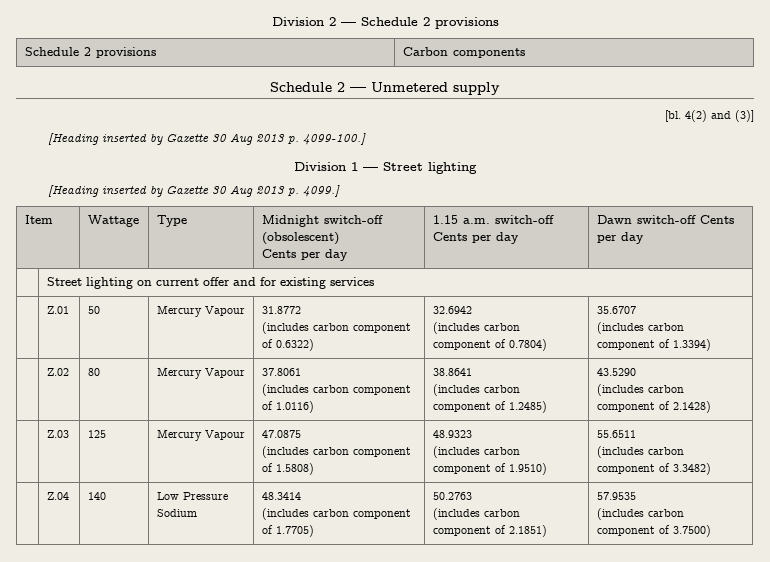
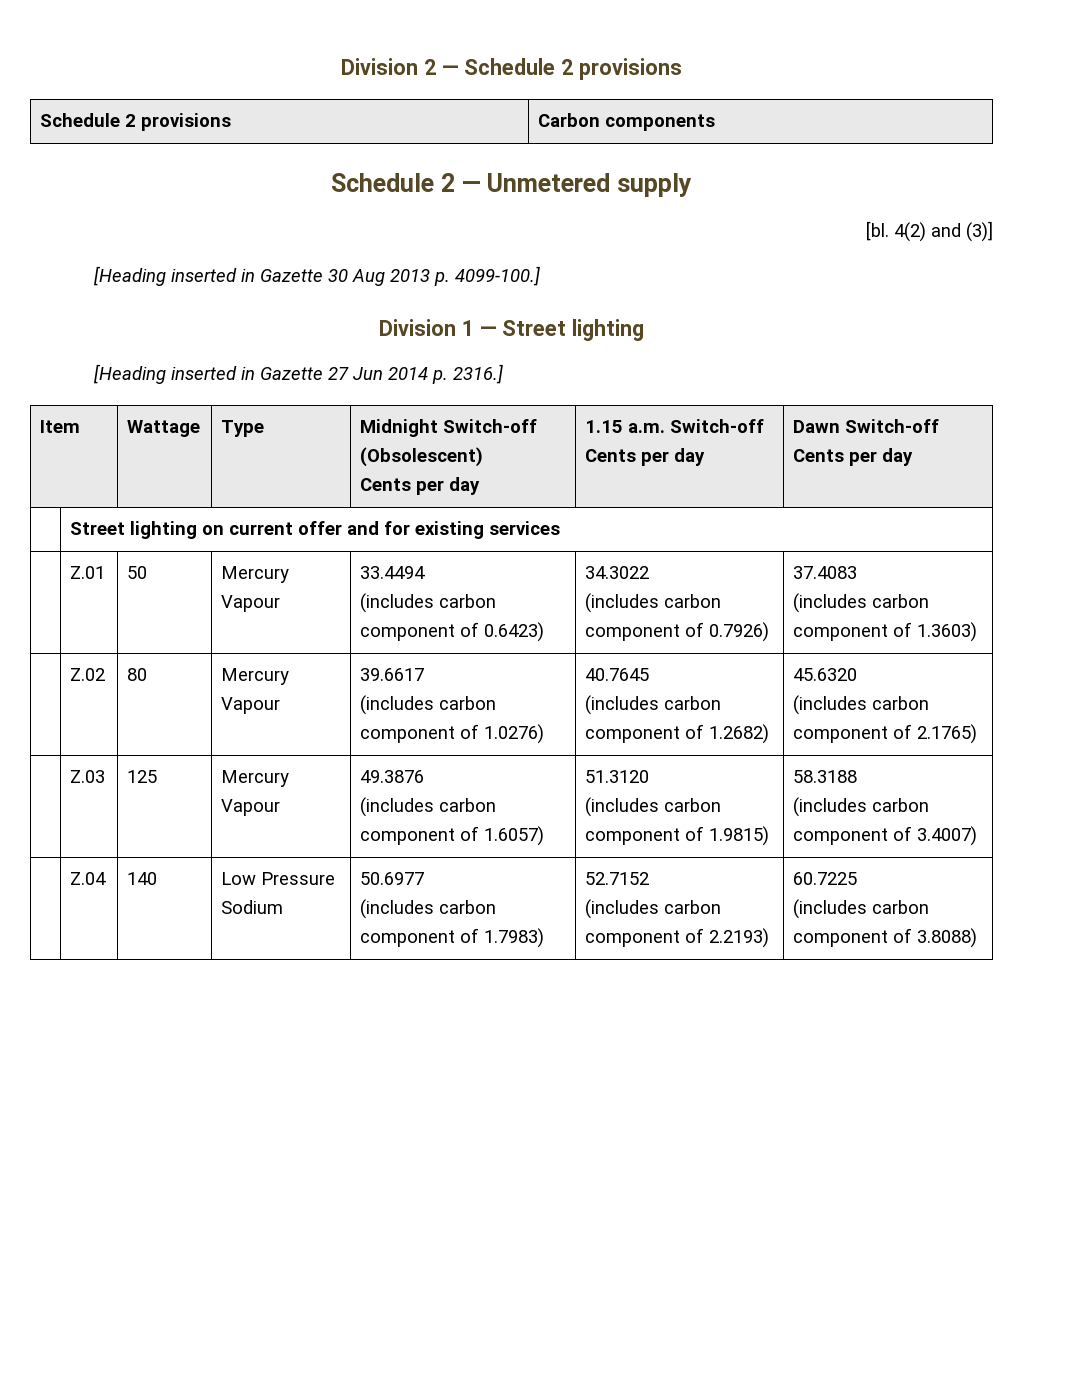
- [Heading inserted by Gazette 30 Aug 2013 p. 4099-100.]
+ [Heading inserted in Gazette 30 Aug 2013 p. 4099-100.]
- [Heading inserted by Gazette 30 Aug 2013 p. 4099.]
+ [Heading inserted in Gazette 27 Jun 2014 p. 2316.]
- Item | Wattage | Type | Midnight switch-off (obsolescent)
- Cents per day | 1.15 a.m. switch-off Cents per day | Dawn switch-off Cents per day
+ Item | Wattage | Type | Midnight Switch-off (Obsolescent)
+ Cents per day | 1.15 a.m. Switch-off Cents per day | Dawn Switch-off Cents per day
- | Z.01 | 50 | Mercury Vapour | 31.8772
- (includes carbon component of 0.6322) | 32.6942
- (includes carbon component of 0.7804) | 35.6707
- (includes carbon component of 1.3394)
+ | Z.01 | 50 | Mercury Vapour | 33.4494
+ (includes carbon component of 0.6423) | 34.3022
+ (includes carbon component of 0.7926) | 37.4083
+ (includes carbon component of 1.3603)
- | Z.02 | 80 | Mercury Vapour | 37.8061
- (includes carbon component of 1.0116) | 38.8641
- (includes carbon component of 1.2485) | 43.5290
- (includes carbon component of 2.1428)
+ | Z.02 | 80 | Mercury Vapour | 39.6617
+ (includes carbon component of 1.0276) | 40.7645
+ (includes carbon component of 1.2682) | 45.6320
+ (includes carbon component of 2.1765)
- | Z.03 | 125 | Mercury Vapour | 47.0875
- (includes carbon component of 1.5808) | 48.9323
- (includes carbon component of 1.9510) | 55.6511
- (includes carbon component of 3.3482)
+ | Z.03 | 125 | Mercury Vapour | 49.3876
+ (includes carbon component of 1.6057) | 51.3120
+ (includes carbon component of 1.9815) | 58.3188
+ (includes carbon component of 3.4007)
- | Z.04 | 140 | Low Pressure Sodium | 48.3414
- (includes carbon component of 1.7705) | 50.2763
- (includes carbon component of 2.1851) | 57.9535
- (includes carbon component of 3.7500)
+ | Z.04 | 140 | Low Pressure Sodium | 50.6977
+ (includes carbon component of 1.7983) | 52.7152
+ (includes carbon component of 2.2193) | 60.7225
+ (includes carbon component of 3.8088)

